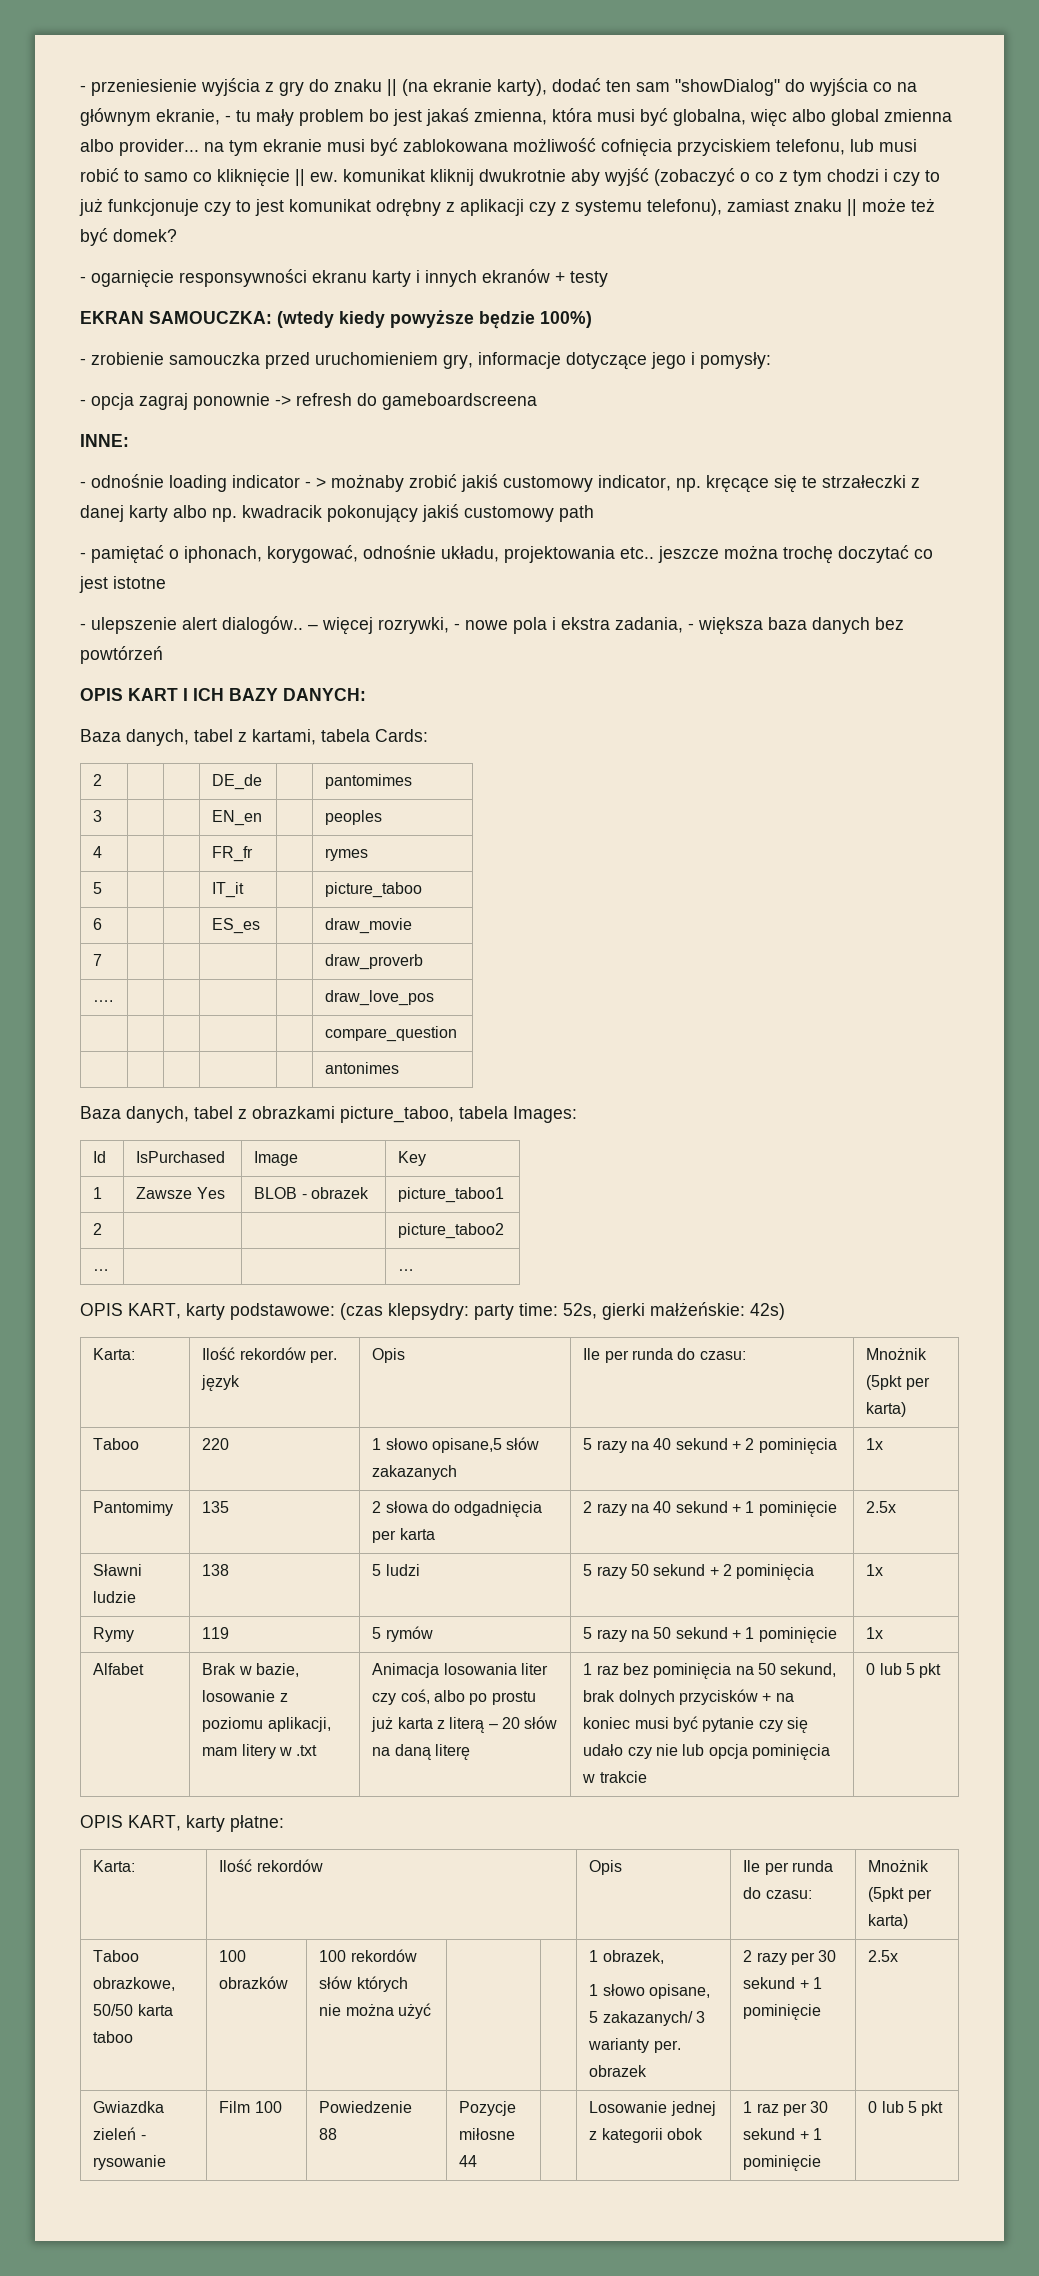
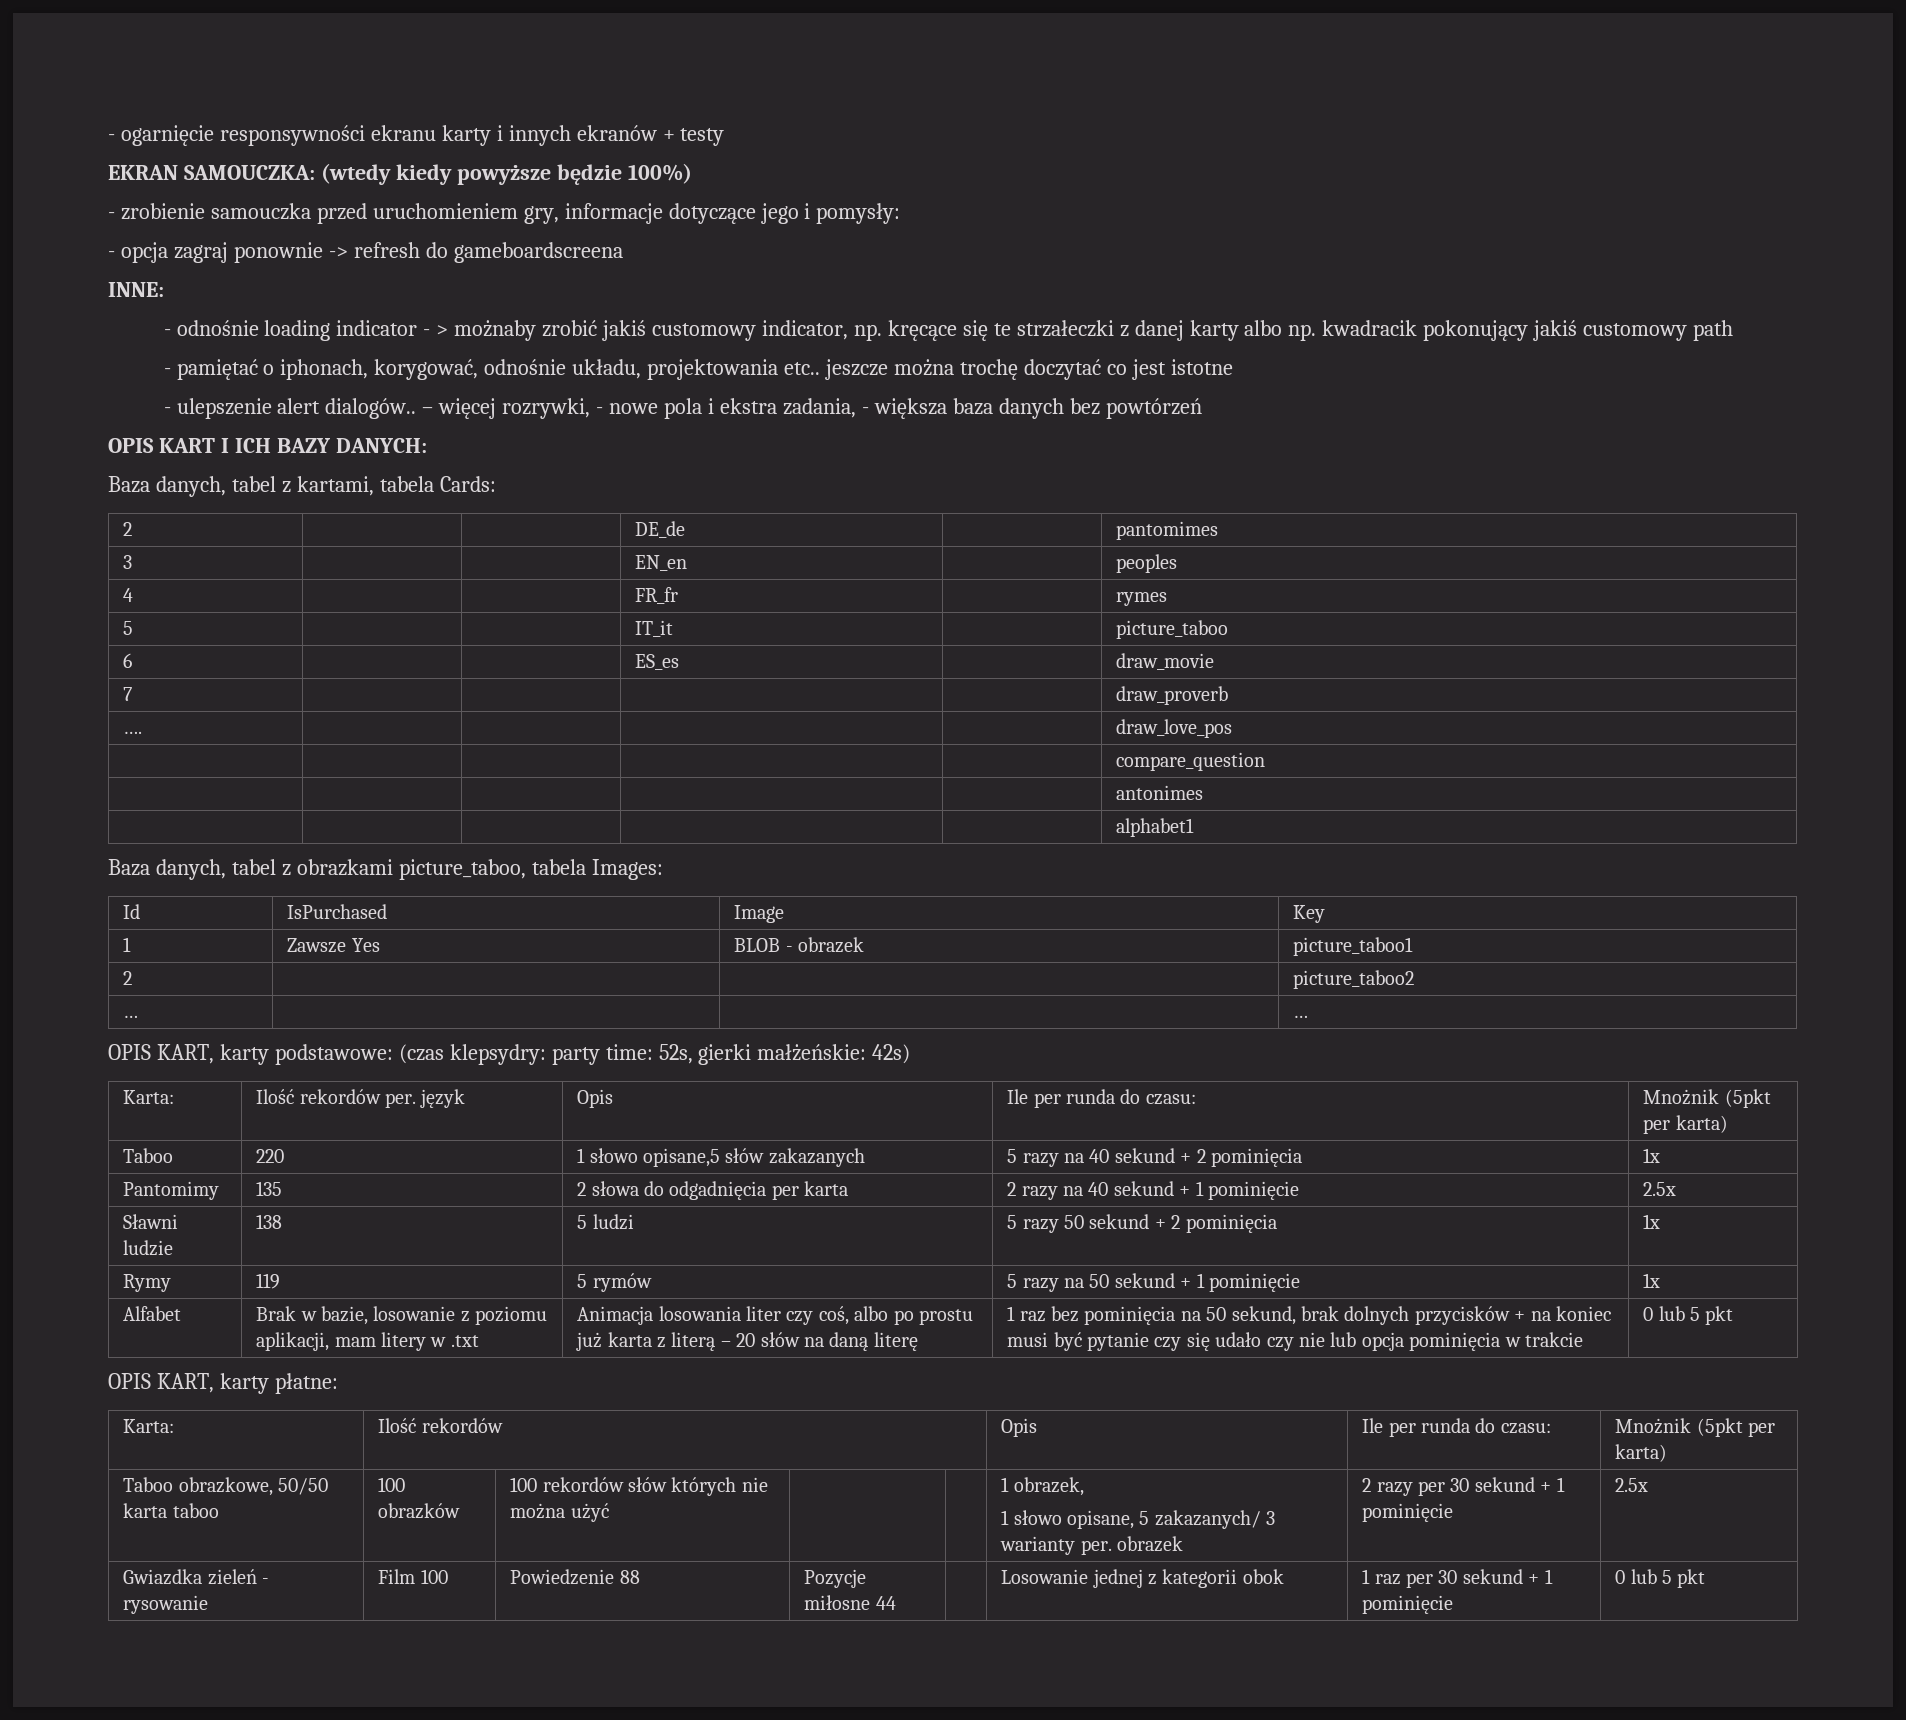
- - przeniesienie wyjścia z gry do znaku || (na ekranie karty), dodać ten sam "showDialog" do wyjścia co na głównym ekranie, - tu mały problem bo jest jakaś zmienna, która musi być globalna, więc albo global zmienna albo provider... na tym ekranie musi być zablokowana możliwość cofnięcia przyciskiem telefonu, lub musi robić to samo co kliknięcie || ew. komunikat kliknij dwukrotnie aby wyjść (zobaczyć o co z tym chodzi i czy to już funkcjonuje czy to jest komunikat odrębny z aplikacji czy z systemu telefonu), zamiast znaku || może też być domek?
+ | | | | | alphabet1

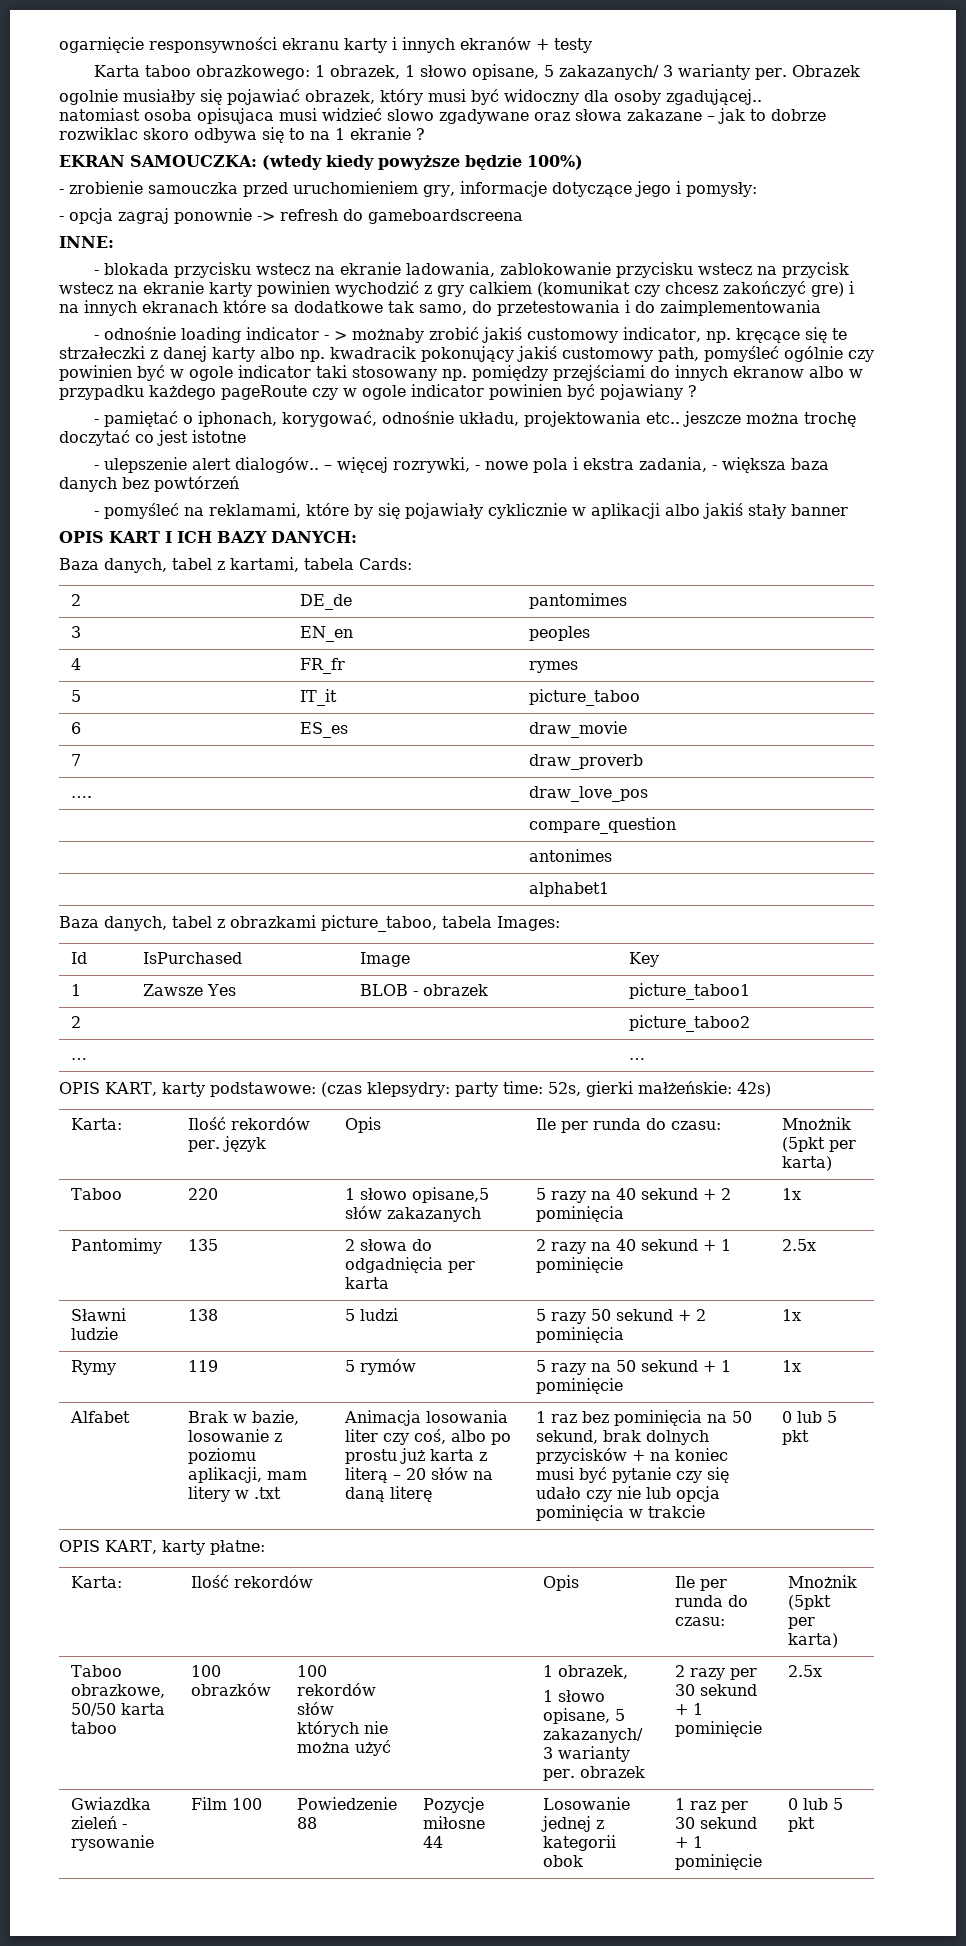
- - ogarnięcie responsywności ekranu karty i innych ekranów + testy
+ ogarnięcie responsywności ekranu karty i innych ekranów + testy
+ Karta taboo obrazkowego: 1 obrazek, 1 słowo opisane, 5 zakazanych/ 3 warianty per. Obrazek
+ ogolnie musiałby się pojawiać obrazek, który musi być widoczny dla osoby zgadującej..
+ natomiast osoba opisujaca musi widzieć slowo zgadywane oraz słowa zakazane – jak to dobrze rozwiklac skoro odbywa się to na 1 ekranie ?
+ - blokada przycisku wstecz na ekranie ladowania, zablokowanie przycisku wstecz na przycisk wstecz na ekranie karty powinien wychodzić z gry calkiem (komunikat czy chcesz zakończyć gre) i na innych ekranach które sa dodatkowe tak samo, do przetestowania i do zaimplementowania
- - odnośnie loading indicator - > możnaby zrobić jakiś customowy indicator, np. kręcące się te strzałeczki z danej karty albo np. kwadracik pokonujący jakiś customowy path
+ - odnośnie loading indicator - > możnaby zrobić jakiś customowy indicator, np. kręcące się te strzałeczki z danej karty albo np. kwadracik pokonujący jakiś customowy path, pomyśleć ogólnie czy powinien być w ogole indicator taki stosowany np. pomiędzy przejściami do innych ekranow albo w przypadku każdego pageRoute czy w ogole indicator powinien być pojawiany ?
+ - pomyśleć na reklamami, które by się pojawiały cyklicznie w aplikacji albo jakiś stały banner

